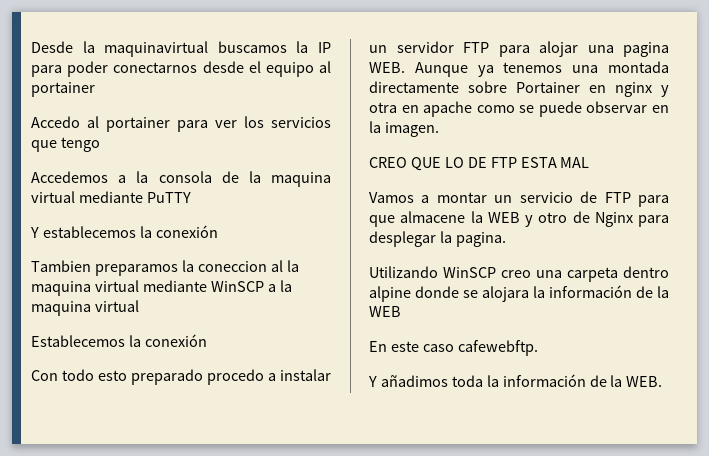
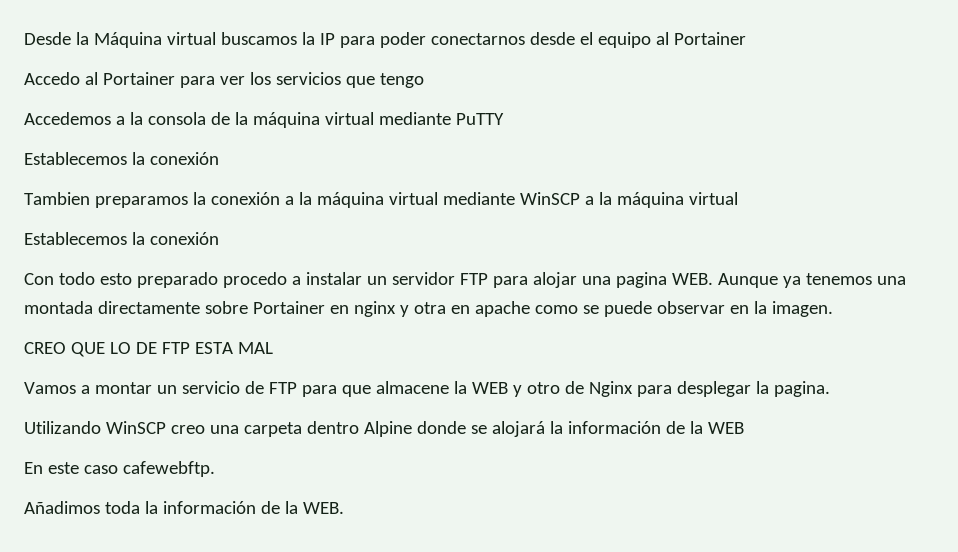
- Desde la maquinavirtual buscamos la IP para poder conectarnos desde el equipo al portainer
+ Desde la Máquina virtual buscamos la IP para poder conectarnos desde el equipo al Portainer
- Accedo al portainer para ver los servicios que tengo
+ Accedo al Portainer para ver los servicios que tengo
- Accedemos a la consola de la maquina virtual mediante PuTTY
- Y establecemos la conexión
+ Accedemos a la consola de la máquina virtual mediante PuTTY
+ Establecemos la conexión
- Tambien preparamos la coneccion al la maquina virtual mediante WinSCP a la maquina virtual
+ Tambien preparamos la conexión a la máquina virtual mediante WinSCP a la máquina virtual
- Utilizando WinSCP creo una carpeta dentro alpine donde se alojara la información de la WEB
+ Utilizando WinSCP creo una carpeta dentro Alpine donde se alojará la información de la WEB
- Y añadimos toda la información de la WEB.
+ Añadimos toda la información de la WEB.

